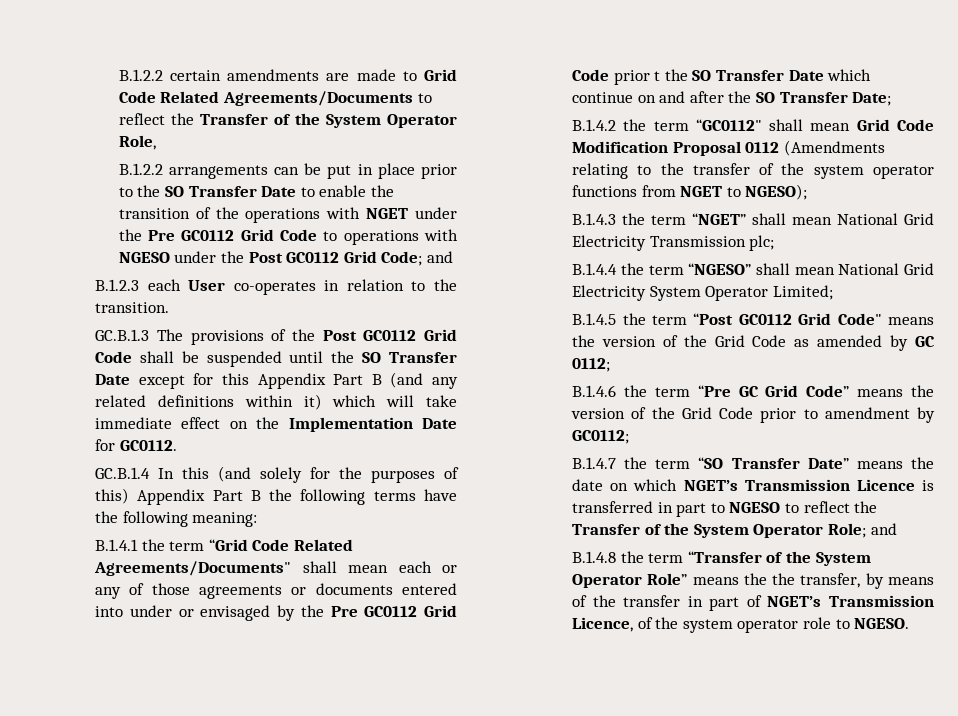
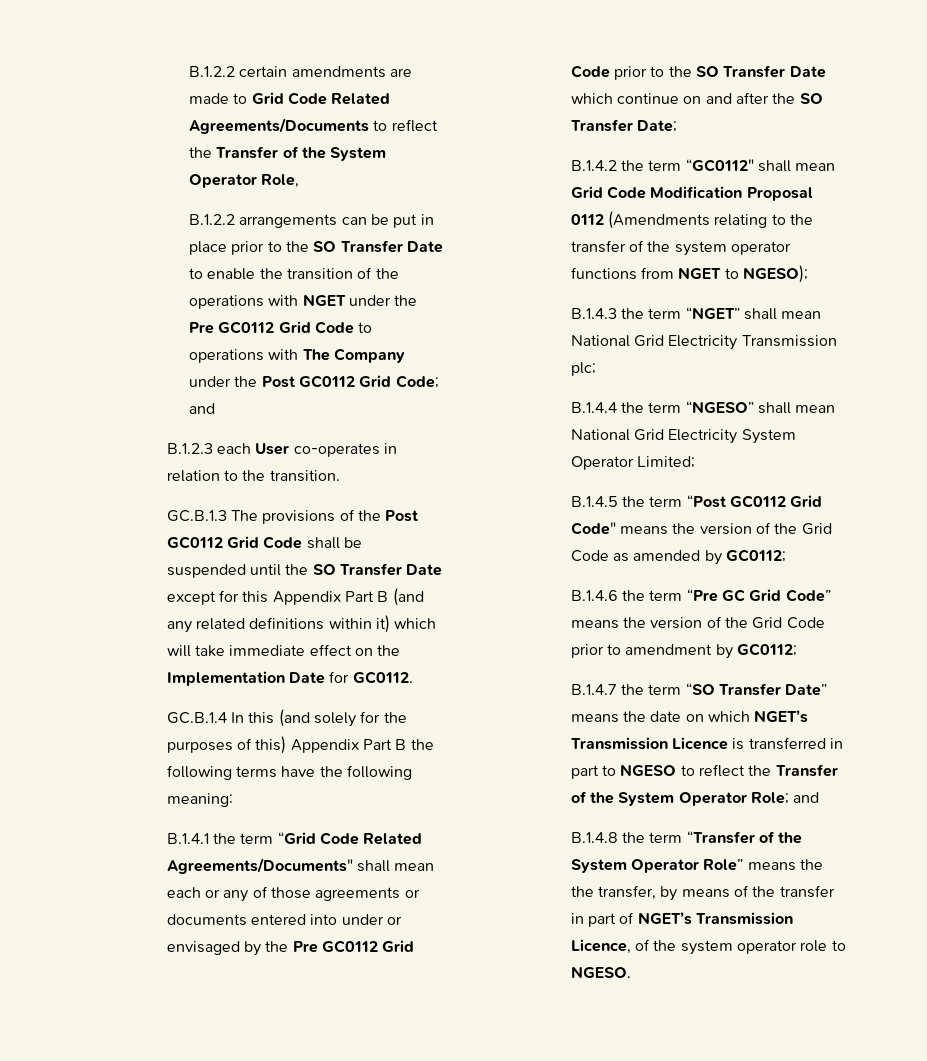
- B.1.2.2 arrangements can be put in place prior to the SO Transfer Date to enable the transition of the operations with NGET under the Pre GC0112 Grid Code to operations with NGESO under the Post GC0112 Grid Code; and
+ B.1.2.2 arrangements can be put in place prior to the SO Transfer Date to enable the transition of the operations with NGET under the Pre GC0112 Grid Code to operations with The Company under the Post GC0112 Grid Code; and
- B.1.4.1 the term “Grid Code Related Agreements/Documents" shall mean each or any of those agreements or documents entered into under or envisaged by the Pre GC0112 Grid Code prior t the SO Transfer Date which continue on and after the SO Transfer Date;
+ B.1.4.1 the term “Grid Code Related Agreements/Documents" shall mean each or any of those agreements or documents entered into under or envisaged by the Pre GC0112 Grid Code prior to the SO Transfer Date which continue on and after the SO Transfer Date;
- B.1.4.5 the term “Post GC0112 Grid Code" means the version of the Grid Code as amended by GC 0112;
+ B.1.4.5 the term “Post GC0112 Grid Code" means the version of the Grid Code as amended by GC0112;

